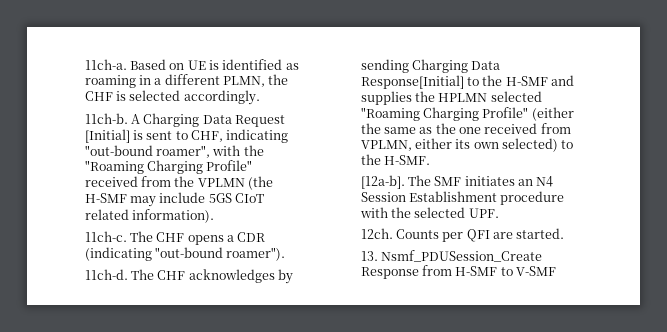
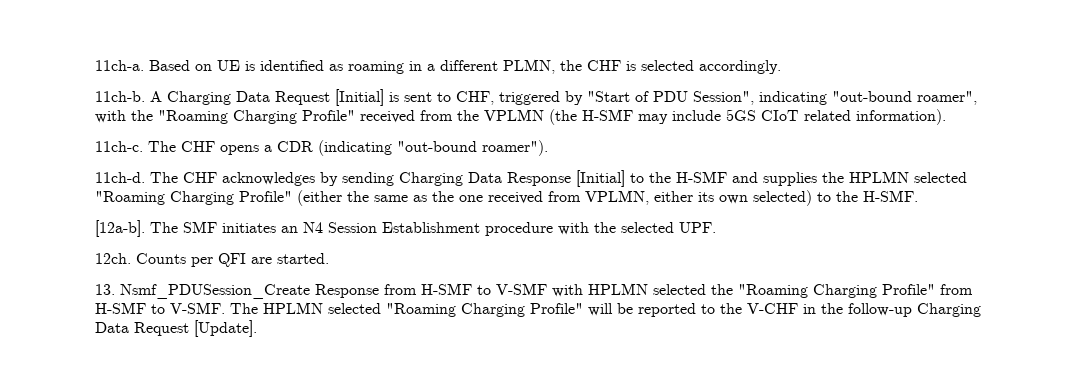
- A Charging Data Request [Initial] is sent to CHF, indicating "out-bound roamer", with the "Roaming Charging Profile" received from the VPLMN (the H-SMF may include 5GS CIoT related information).
+ A Charging Data Request [Initial] is sent to CHF, triggered by "Start of PDU Session", indicating "out-bound roamer", with the "Roaming Charging Profile" received from the VPLMN (the H-SMF may include 5GS CIoT related information).
- The CHF acknowledges by sending Charging Data Response[Initial] to the H-SMF and supplies the HPLMN selected "Roaming Charging Profile" (either the same as the one received from VPLMN, either its own selected) to the H-SMF.
+ The CHF acknowledges by sending Charging Data Response [Initial] to the H-SMF and supplies the HPLMN selected "Roaming Charging Profile" (either the same as the one received from VPLMN, either its own selected) to the H-SMF.
- 13. Nsmf_PDUSession_Create Response from H-SMF to V-SMF
+ 13. Nsmf_PDUSession_Create Response from H-SMF to V-SMF with HPLMN selected the "Roaming Charging Profile" from H-SMF to V-SMF. The HPLMN selected "Roaming Charging Profile" will be reported to the V-CHF in the follow-up Charging Data Request [Update].

